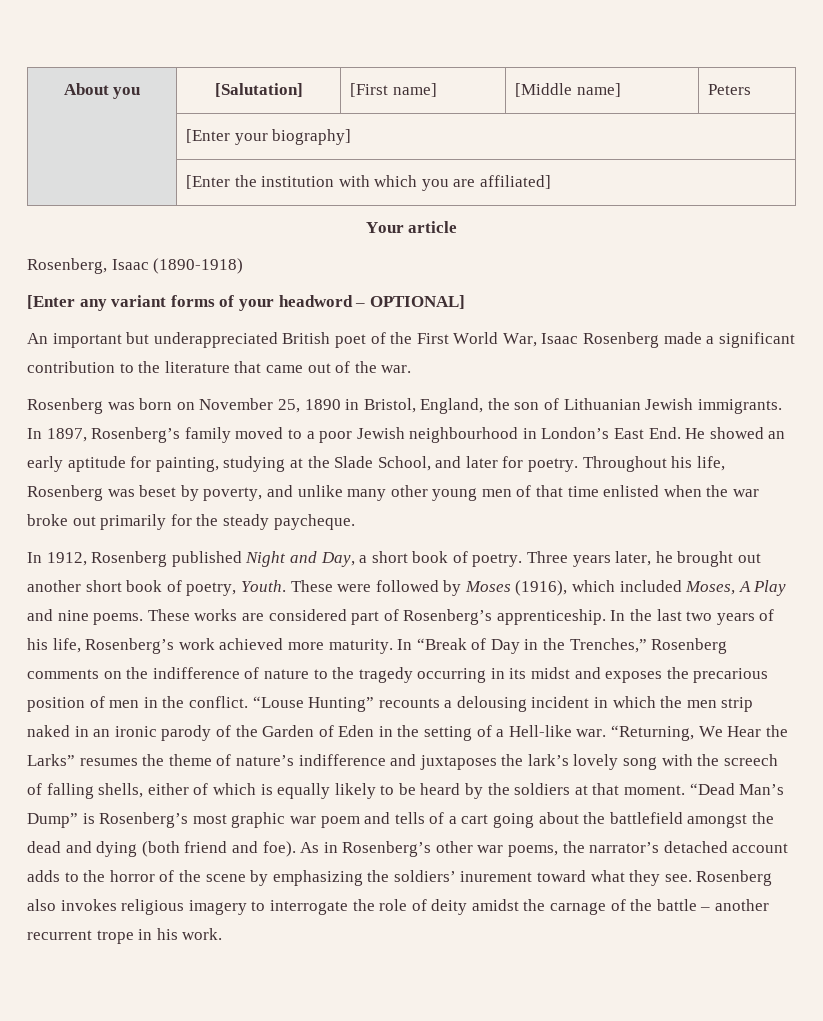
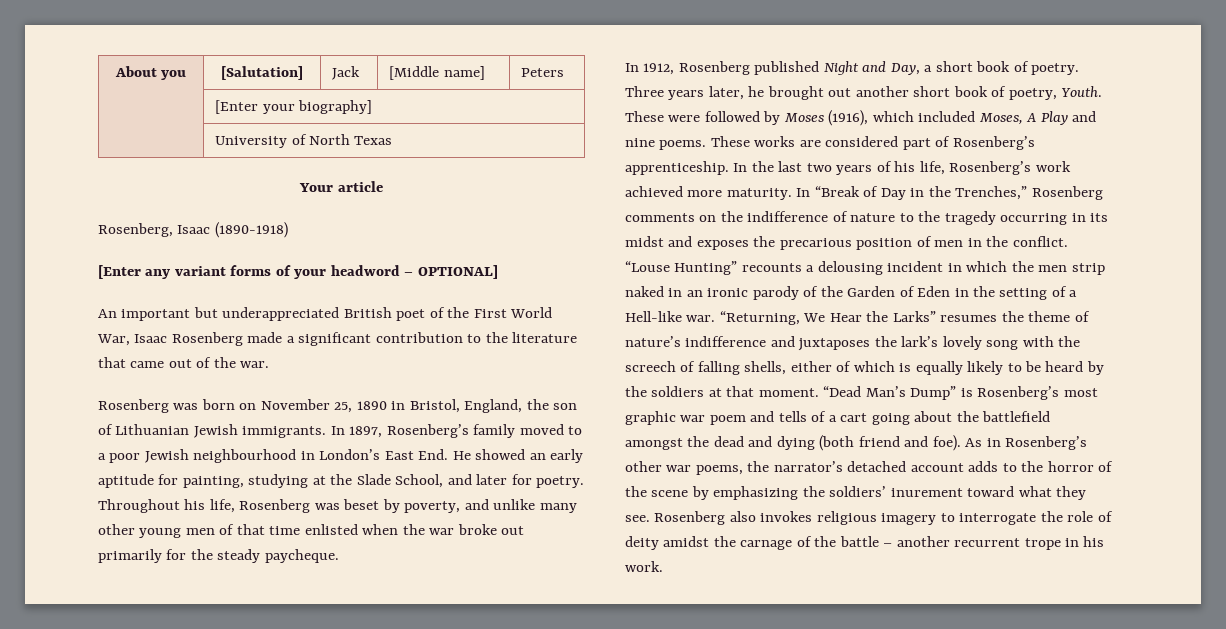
- About you | [Salutation] | [First name] | [Middle name] | Peters
+ About you | [Salutation] | Jack | [Middle name] | Peters
- | [Enter the institution with which you are affiliated]
+ | University of North Texas

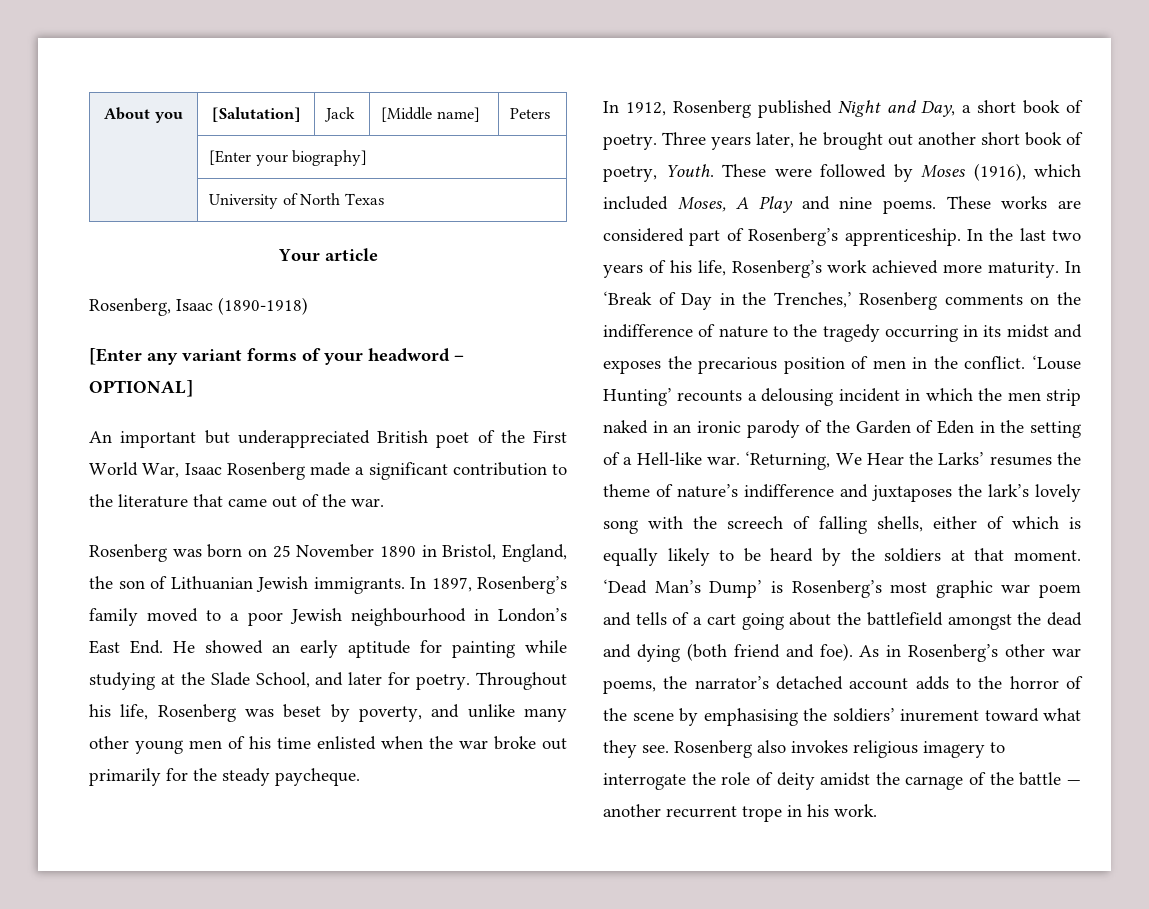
- Rosenberg was born on November 25, 1890 in Bristol, England, the son of Lithuanian Jewish immigrants.
+ Rosenberg was born on 25 November 1890 in Bristol, England, the son of Lithuanian Jewish immigrants.
- In 1897, Rosenberg’s family moved to a poor Jewish neighbourhood in London’s East End. He showed an early aptitude for painting, studying at the Slade School, and later for poetry.
+ In 1897, Rosenberg’s family moved to a poor Jewish neighbourhood in London’s East End. He showed an early aptitude for painting while studying at the Slade School, and later for poetry.
- Throughout his life, Rosenberg was beset by poverty, and unlike many other young men of that time enlisted when the war broke out primarily for the steady paycheque.
+ Throughout his life, Rosenberg was beset by poverty, and unlike many other young men of his time enlisted when the war broke out primarily for the steady paycheque.
- In “Break of Day in the Trenches,” Rosenberg comments on the indifference of nature to the tragedy occurring in its midst and exposes the precarious position of men in the conflict.
+ In ‘Break of Day in the Trenches,’ Rosenberg comments on the indifference of nature to the tragedy occurring in its midst and exposes the precarious position of men in the conflict.
- “Louse Hunting” recounts a delousing incident in which the men strip naked in an ironic parody of the Garden of Eden in the setting of a Hell-like war.
+ ‘Louse Hunting’ recounts a delousing incident in which the men strip naked in an ironic parody of the Garden of Eden in the setting of a Hell-like war.
- “Returning, We Hear the Larks” resumes the theme of nature’s indifference and juxtaposes the lark’s lovely song with the screech of falling shells, either of which is equally likely to be heard by the soldiers at that moment.
+ ‘Returning, We Hear the Larks’ resumes the theme of nature’s indifference and juxtaposes the lark’s lovely song with the screech of falling shells, either of which is equally likely to be heard by the soldiers at that moment.
- “Dead Man’s Dump” is Rosenberg’s most graphic war poem and tells of a cart going about the battlefield amongst the dead and dying (both friend and foe).
+ ‘Dead Man’s Dump’ is Rosenberg’s most graphic war poem and tells of a cart going about the battlefield amongst the dead and dying (both friend and foe).
- As in Rosenberg’s other war poems, the narrator’s detached account adds to the horror of the scene by emphasizing the soldiers’ inurement toward what they see.
+ As in Rosenberg’s other war poems, the narrator’s detached account adds to the horror of the scene by emphasising the soldiers’ inurement toward what they see.
- Rosenberg also invokes religious imagery to interrogate the role of deity amidst the carnage of the battle – another recurrent trope in his work.
+ Rosenberg also invokes religious imagery to interrogate the role of deity amidst the carnage of the battle — another recurrent trope in his work.

